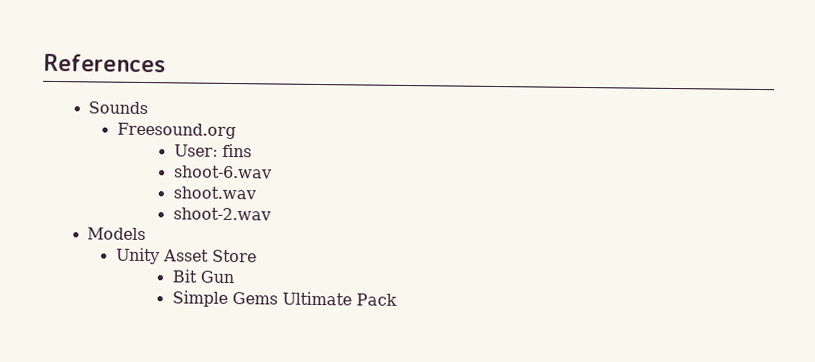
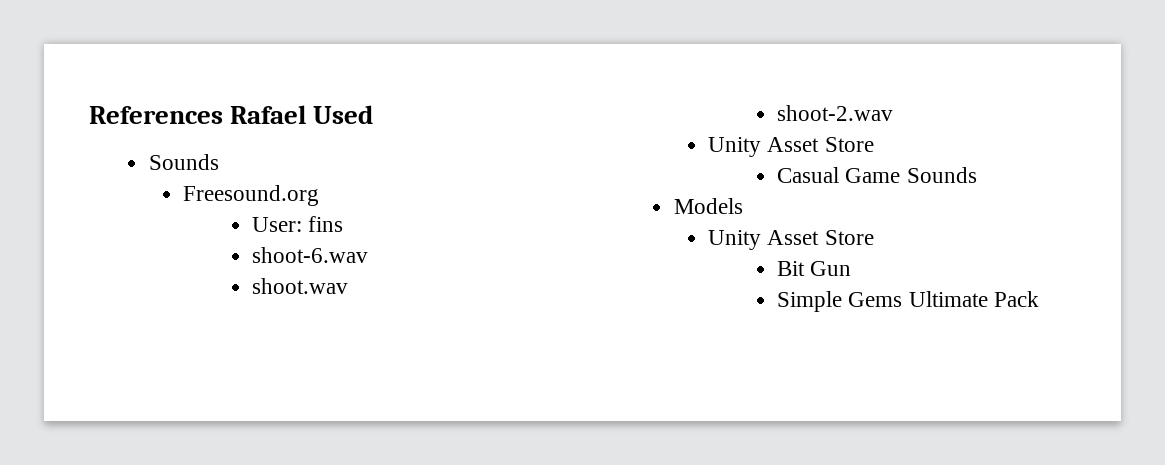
- References
+ References Rafael Used
  shoot-2.wav
+ Unity Asset Store
+ Casual Game Sounds

